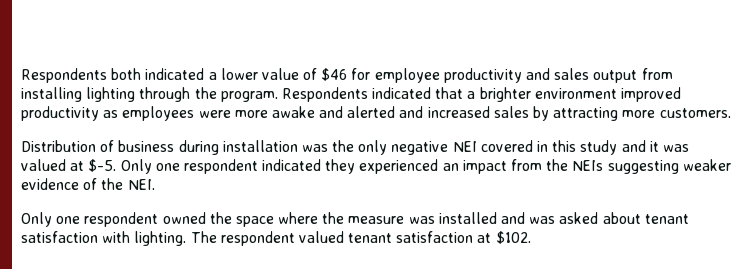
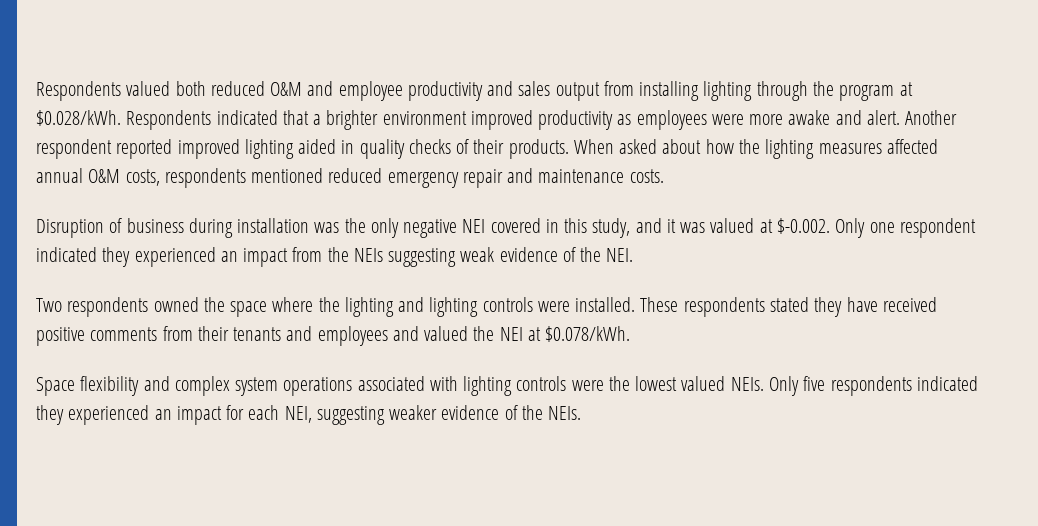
- Respondents both indicated a lower value of $46 for employee productivity and sales output from installing lighting through the program. Respondents indicated that a brighter environment improved productivity as employees were more awake and alerted and increased sales by attracting more customers.
- Distribution of business during installation was the only negative NEI covered in this study and it was valued at $-5. Only one respondent indicated they experienced an impact from the NEIs suggesting weaker evidence of the NEI.
+ Respondents valued both reduced O&M and employee productivity and sales output from installing lighting through the program at $0.028/kWh. Respondents indicated that a brighter environment improved productivity as employees were more awake and alert. Another respondent reported improved lighting aided in quality checks of their products. When asked about how the lighting measures affected annual O&M costs, respondents mentioned reduced emergency repair and maintenance costs.
+ Disruption of business during installation was the only negative NEI covered in this study, and it was valued at $-0.002. Only one respondent indicated they experienced an impact from the NEIs suggesting weak evidence of the NEI.
- Only one respondent owned the space where the measure was installed and was asked about tenant satisfaction with lighting. The respondent valued tenant satisfaction at $102.
+ Two respondents owned the space where the lighting and lighting controls were installed. These respondents stated they have received positive comments from their tenants and employees and valued the NEI at $0.078/kWh.
+ Space flexibility and complex system operations associated with lighting controls were the lowest valued NEIs. Only five respondents indicated they experienced an impact for each NEI, suggesting weaker evidence of the NEIs.

